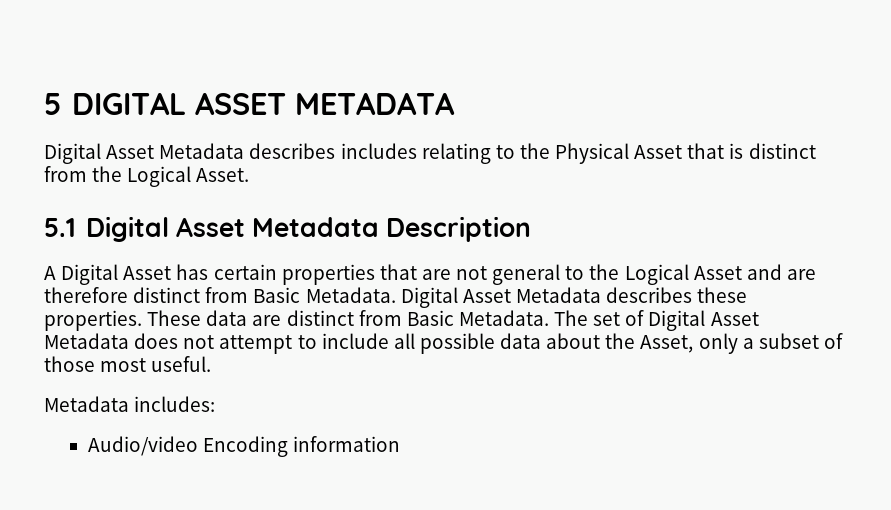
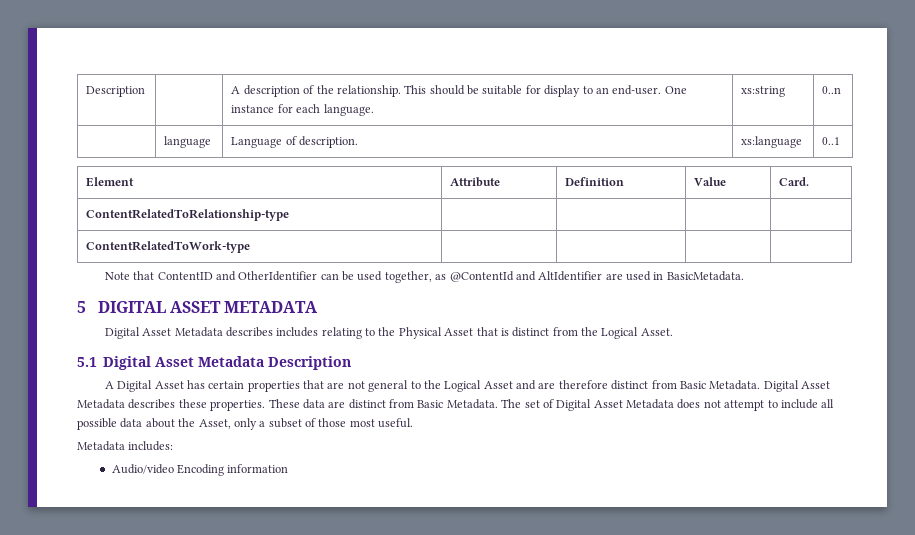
+ Description | | A description of the relationship. This should be suitable for display to an end-user. One instance for each language. | xs:string | 0..n
+ | language | Language of description. | xs:language | 0..1
+ Element | Attribute | Definition | Value | Card.
+ ContentRelatedToRelationship-type | | | |
+ ContentRelatedToWork-type | | | |
+ Note that ContentID and OtherIdentifier can be used together, as @ContentId and AltIdentifier are used in BasicMetadata.

